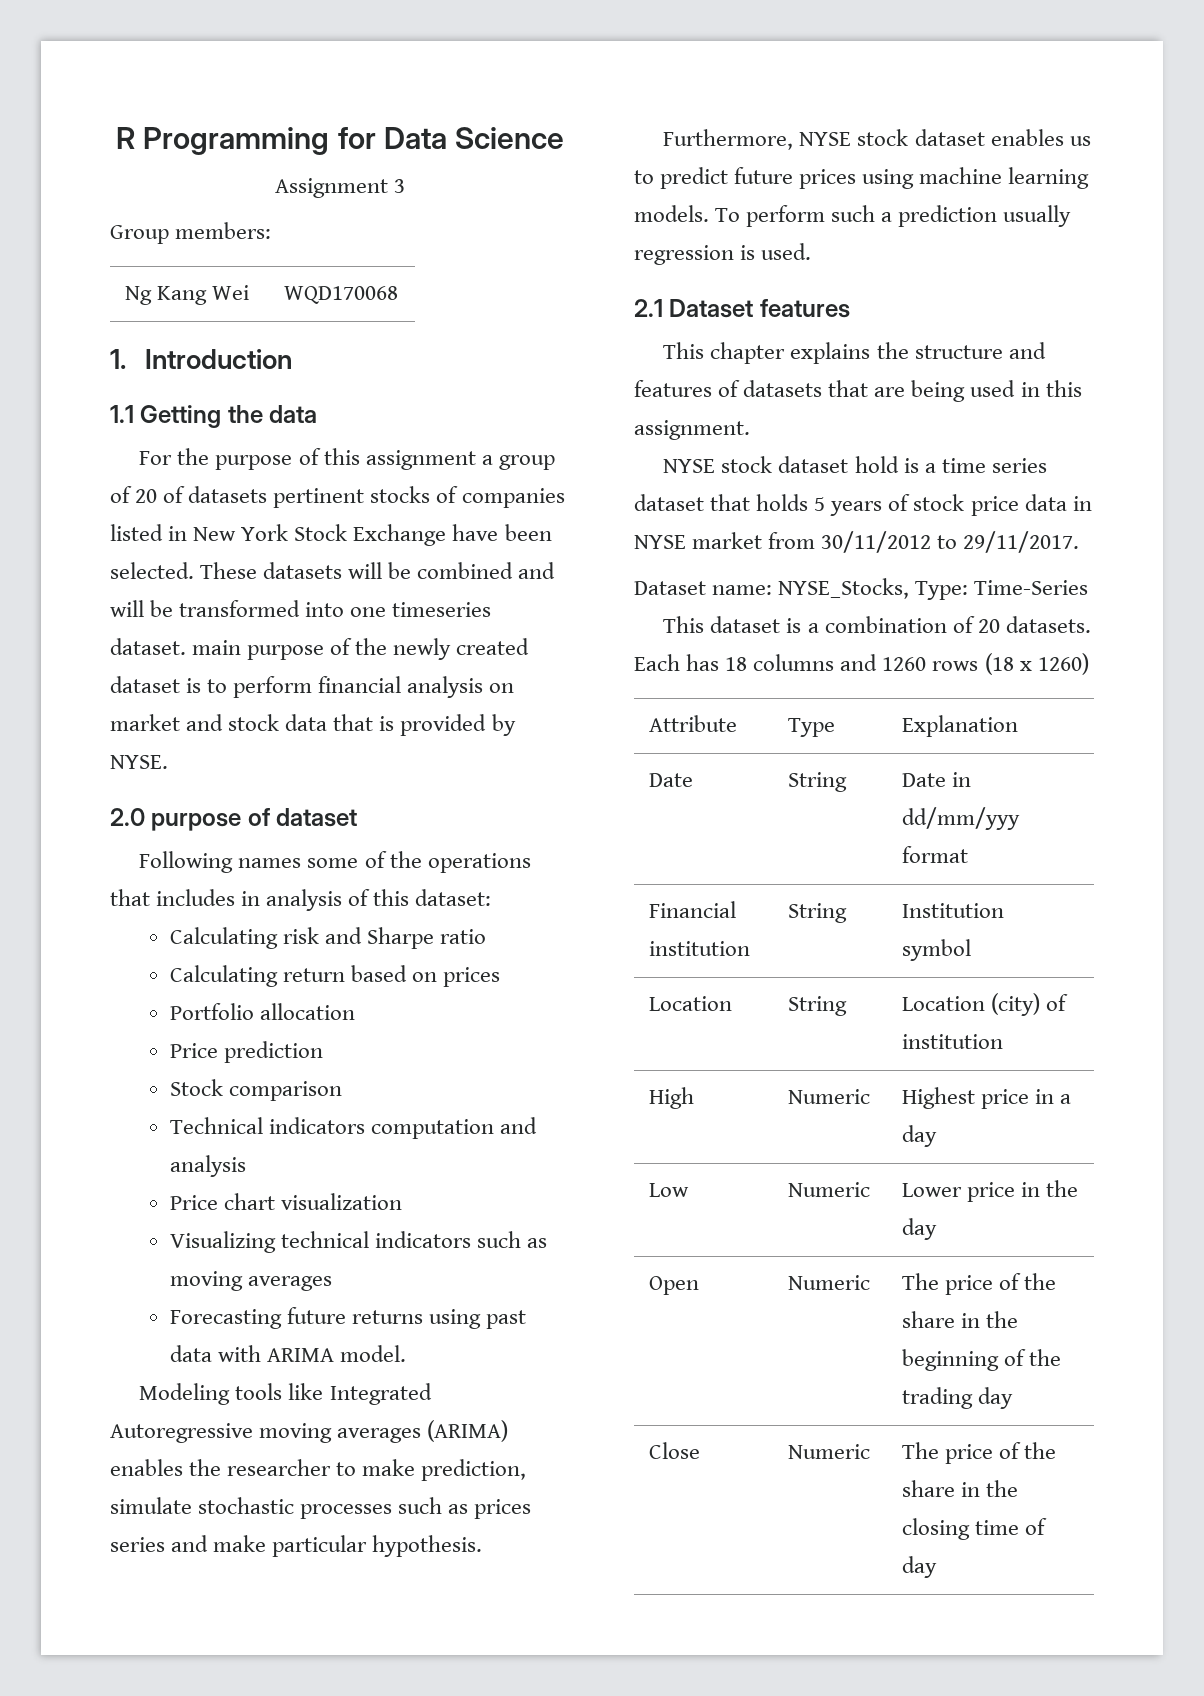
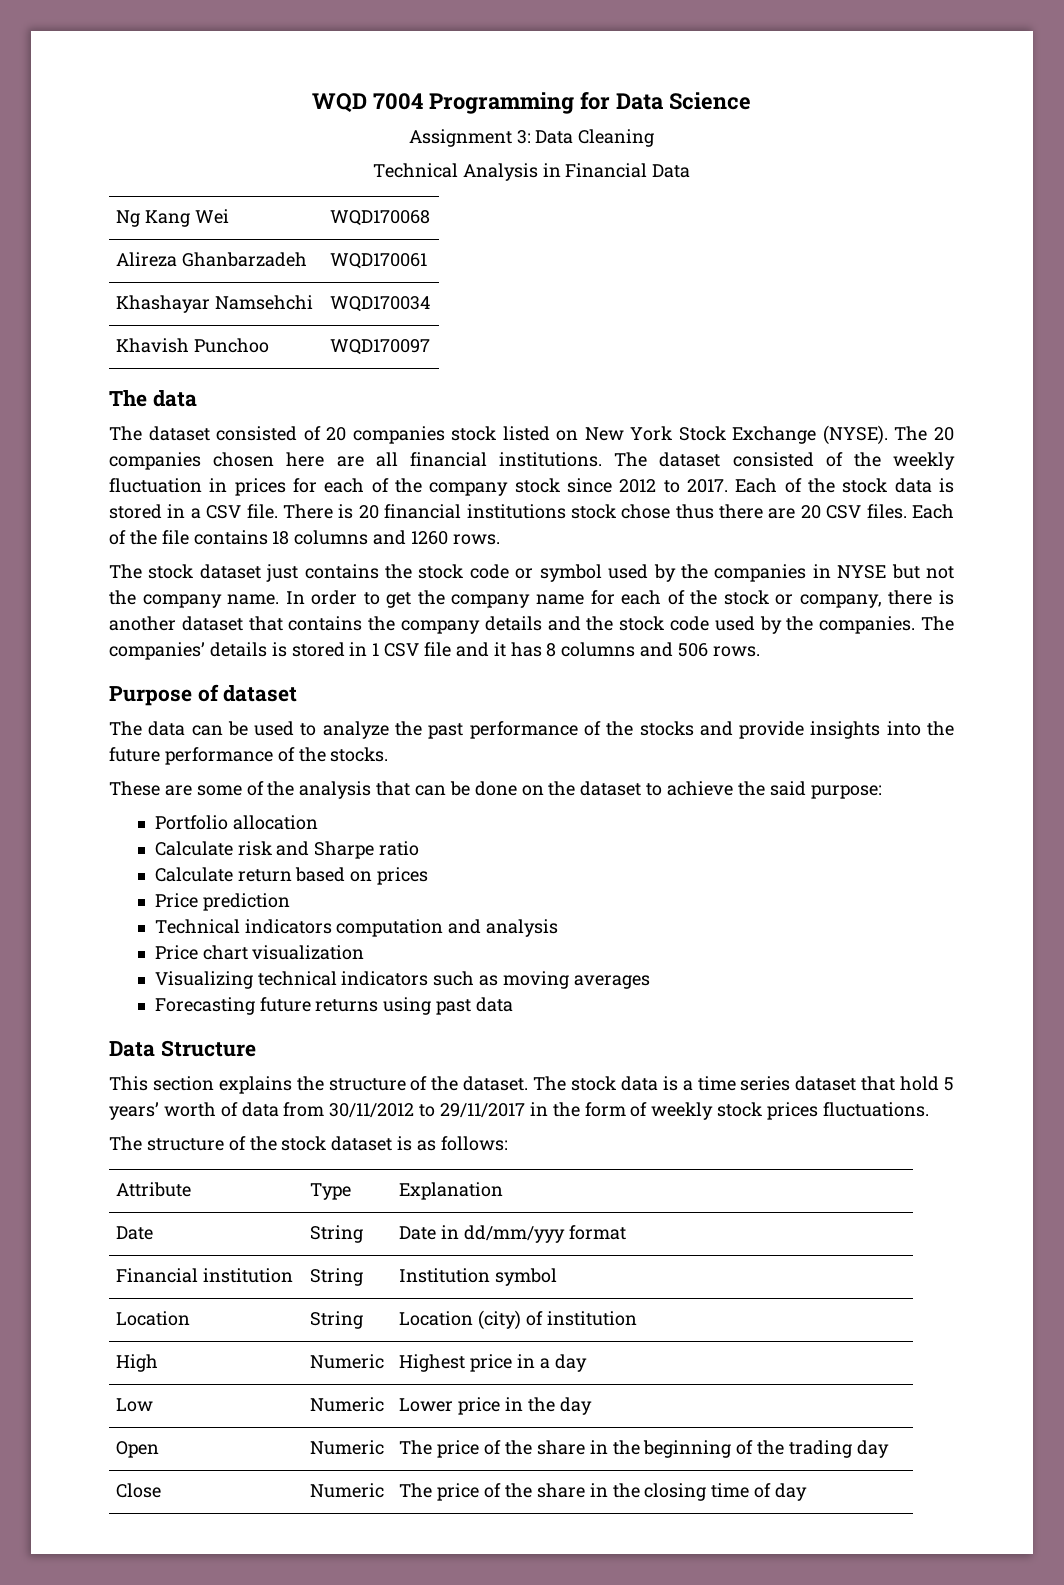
- R Programming for Data Science
+ WQD 7004 Programming for Data Science
- Assignment 3
- Group members:
+ Assignment 3: Data Cleaning
+ Technical Analysis in Financial Data
  Ng Kang Wei | WQD170068
- 1. Introduction
- 1.1 Getting the data
- For the purpose of this assignment a group of 20 of datasets pertinent stocks of companies listed in New York Stock Exchange have been selected. These datasets will be combined and will be transformed into one timeseries dataset. main purpose of the newly created dataset is to perform financial analysis on market and stock data that is provided by NYSE.
- 2.0 purpose of dataset
- Following names some of the operations that includes in analysis of this dataset:
- Calculating risk and Sharpe ratio
+ Alireza Ghanbarzadeh | WQD170061
+ Khashayar Namsehchi | WQD170034
+ Khavish Punchoo | WQD170097
+ The data
+ The dataset consisted of 20 companies stock listed on New York Stock Exchange (NYSE). The 20 companies chosen here are all financial institutions. The dataset consisted of the weekly fluctuation in prices for each of the company stock since 2012 to 2017. Each of the stock data is stored in a CSV file. There is 20 financial institutions stock chose thus there are 20 CSV files. Each of the file contains 18 columns and 1260 rows.
+ The stock dataset just contains the stock code or symbol used by the companies in NYSE but not the company name. In order to get the company name for each of the stock or company, there is another dataset that contains the company details and the stock code used by the companies. The companies’ details is stored in 1 CSV file and it has 8 columns and 506 rows.
+ Purpose of dataset
+ The data can be used to analyze the past performance of the stocks and provide insights into the future performance of the stocks.
+ These are some of the analysis that can be done on the dataset to achieve the said purpose:
+ Portfolio allocation
+ Calculate risk and Sharpe ratio
- Calculating return based on prices
+ Calculate return based on prices
- Portfolio allocation
- Stock comparison
- Forecasting future returns using past data with ARIMA model.
- Modeling tools like Integrated Autoregressive moving averages (ARIMA) enables the researcher to make prediction, simulate stochastic processes such as prices series and make particular hypothesis.
- Furthermore, NYSE stock dataset enables us to predict future prices using machine learning models. To perform such a prediction usually regression is used.
- 2.1 Dataset features
- This chapter explains the structure and features of datasets that are being used in this assignment.
- NYSE stock dataset hold is a time series dataset that holds 5 years of stock price data in NYSE market from 30/11/2012 to 29/11/2017.
- Dataset name: NYSE_Stocks, Type: Time-Series
- This dataset is a combination of 20 datasets. Each has 18 columns and 1260 rows (18 x 1260)
+ Forecasting future returns using past data
+ Data Structure
+ This section explains the structure of the dataset. The stock data is a time series dataset that hold 5 years’ worth of data from 30/11/2012 to 29/11/2017 in the form of weekly stock prices fluctuations.
+ The structure of the stock dataset is as follows:

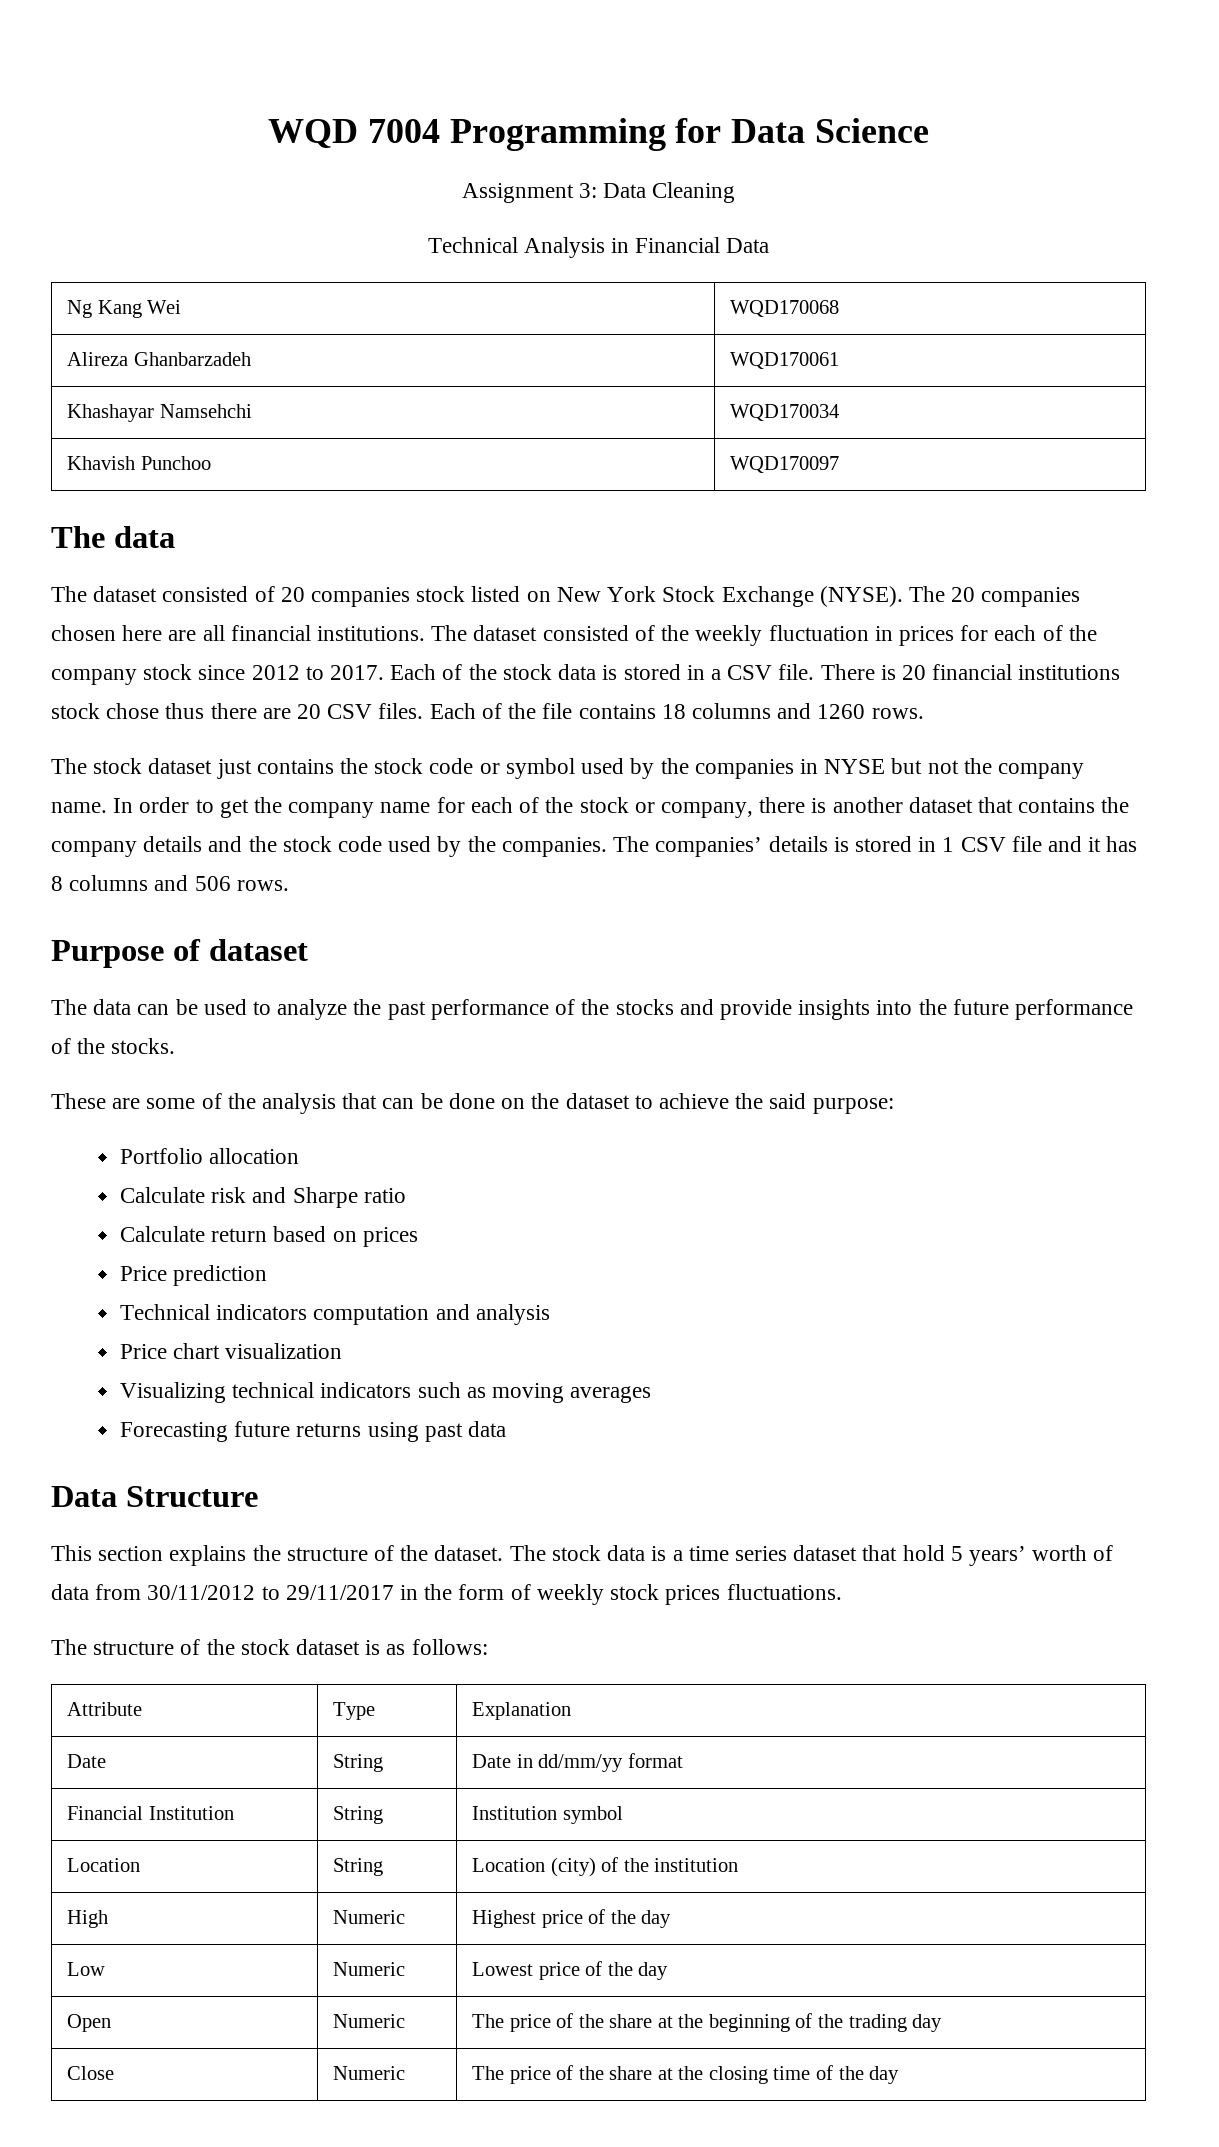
- Date | String | Date in dd/mm/yyy format
+ Date | String | Date in dd/mm/yy format
- Financial institution | String | Institution symbol
+ Financial Institution | String | Institution symbol
- Location | String | Location (city) of institution
+ Location | String | Location (city) of the institution
- High | Numeric | Highest price in a day
+ High | Numeric | Highest price of the day
- Low | Numeric | Lower price in the day
+ Low | Numeric | Lowest price of the day
- Open | Numeric | The price of the share in the beginning of the trading day
+ Open | Numeric | The price of the share at the beginning of the trading day
- Close | Numeric | The price of the share in the closing time of day
+ Close | Numeric | The price of the share at the closing time of the day

